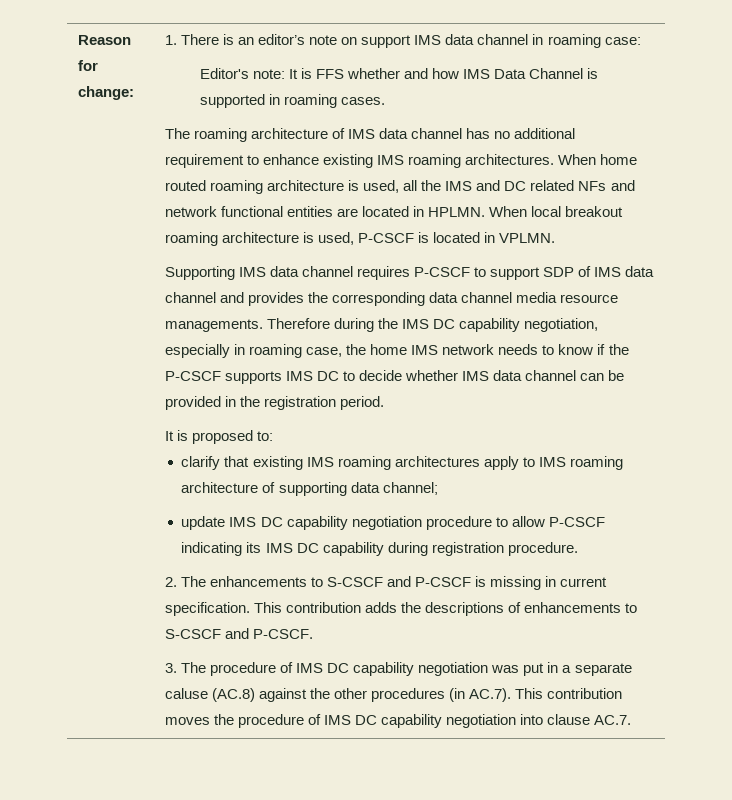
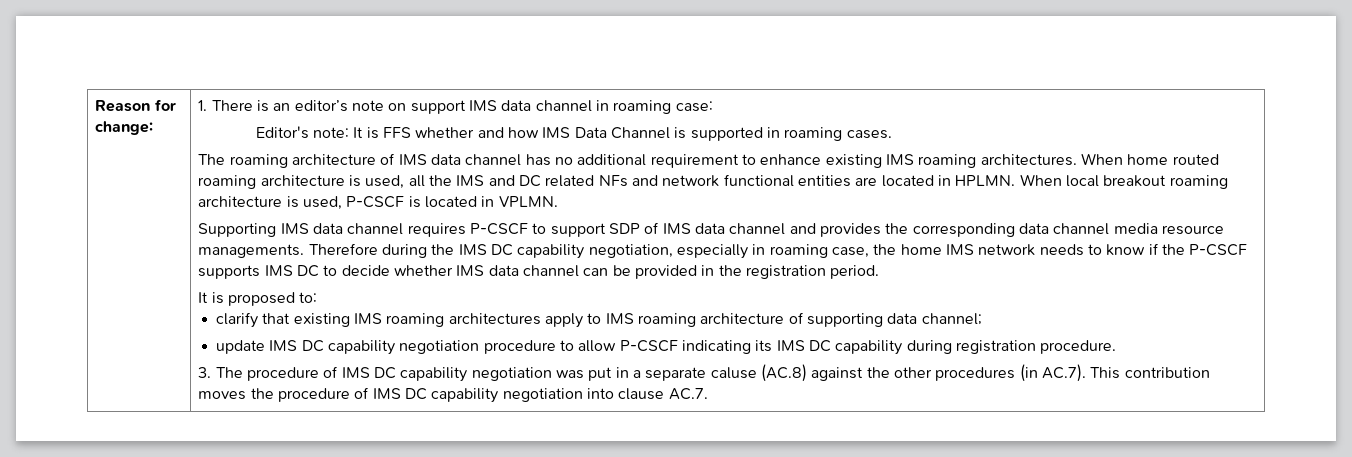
- 2. The enhancements to S-CSCF and P-CSCF is missing in current specification. This contribution adds the descriptions of enhancements to S-CSCF and P-CSCF.

